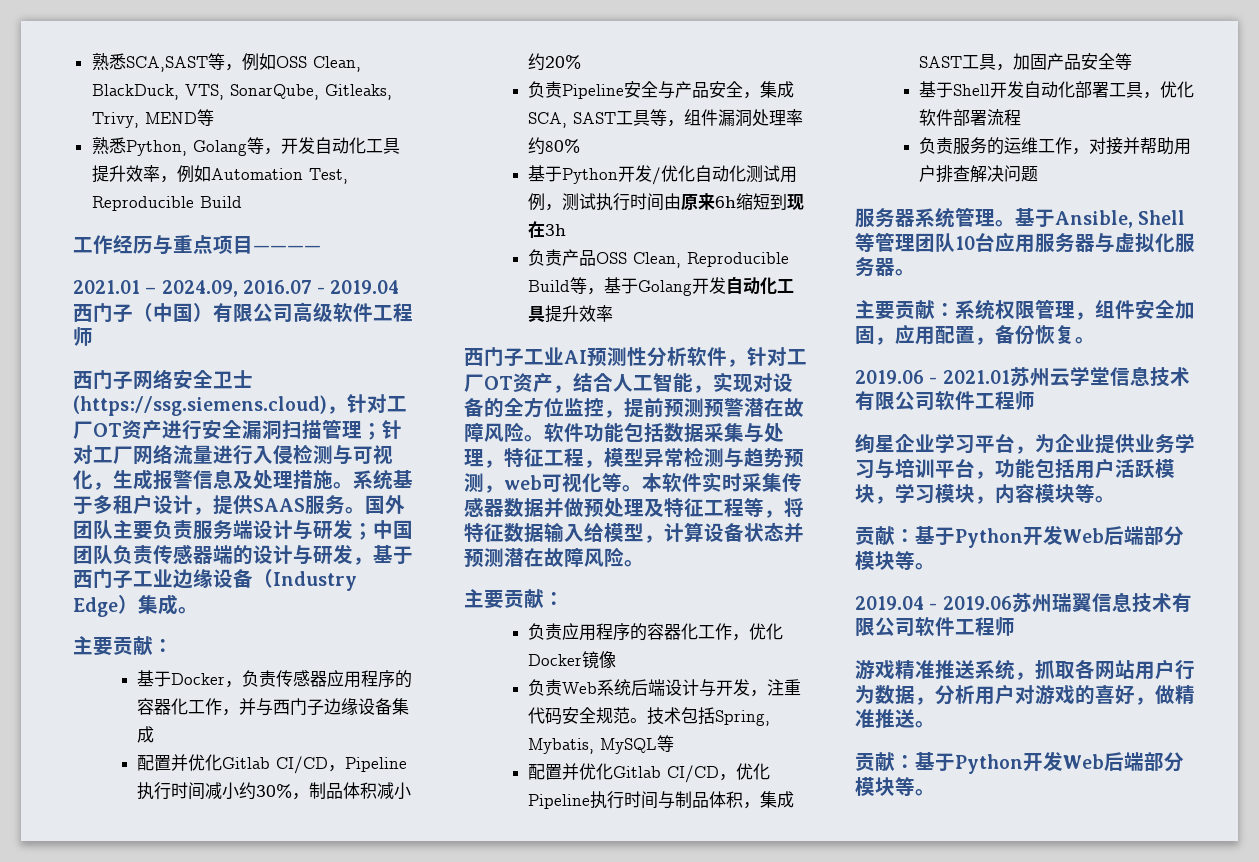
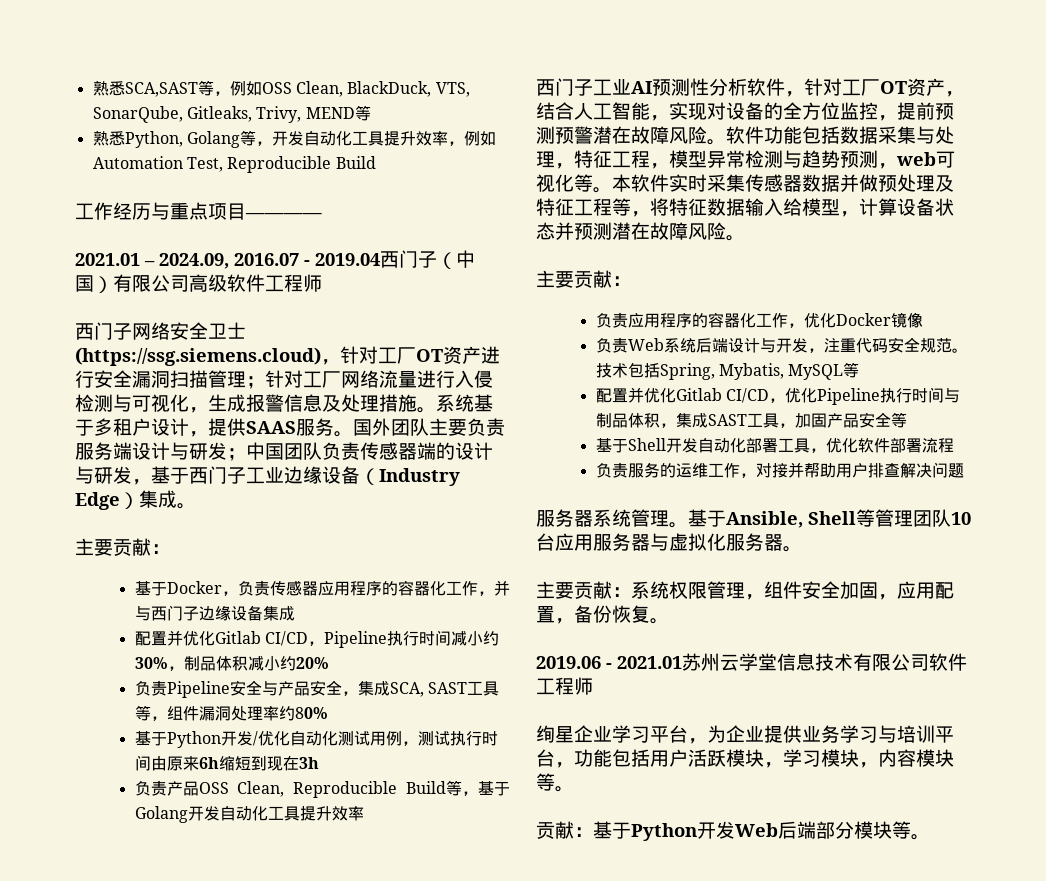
- 2019.04 - 2019.06苏州瑞翼信息技术有限公司软件工程师
- 游戏精准推送系统，抓取各网站用户行为数据，分析用户对游戏的喜好，做精准推送。
- 贡献：基于Python开发Web后端部分模块等。

